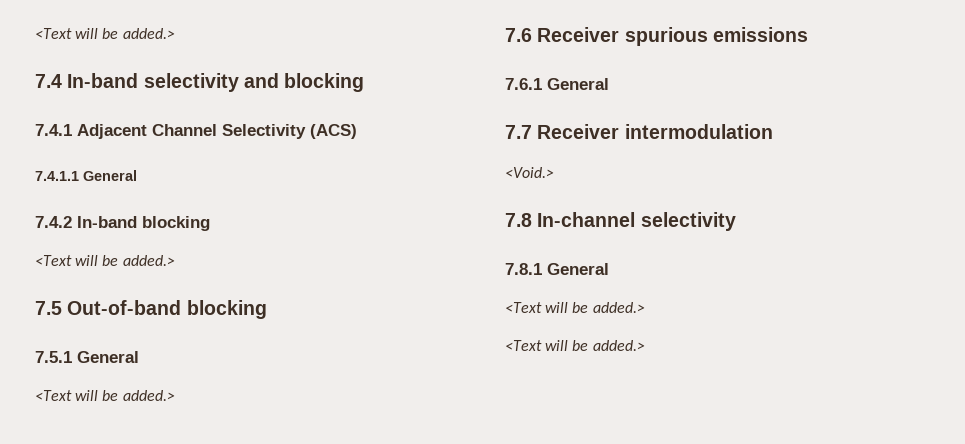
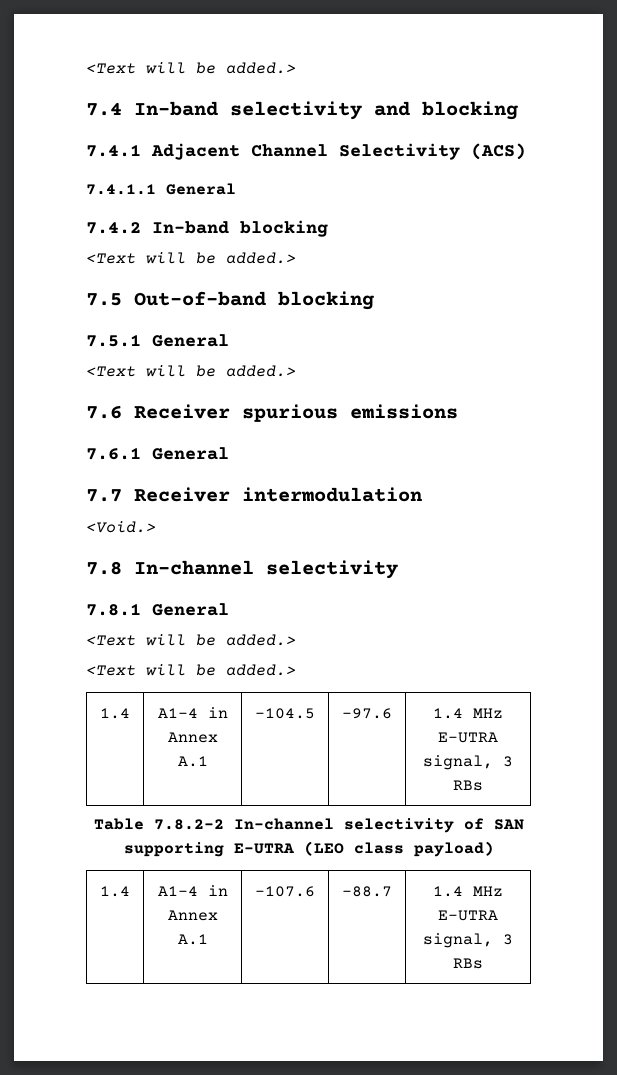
+ 1.4 | A1-4 in Annex A.1 | -104.5 | -97.6 | 1.4 MHz E-UTRA signal, 3 RBs
+ Table 7.8.2-2 In-channel selectivity of SAN supporting E-UTRA (LEO class payload)
+ 1.4 | A1-4 in Annex A.1 | -107.6 | -88.7 | 1.4 MHz E-UTRA signal, 3 RBs

